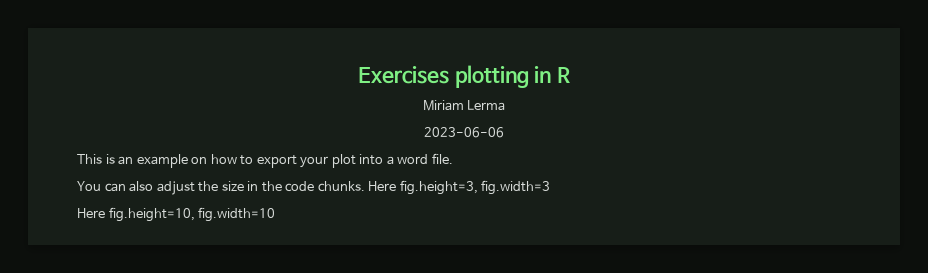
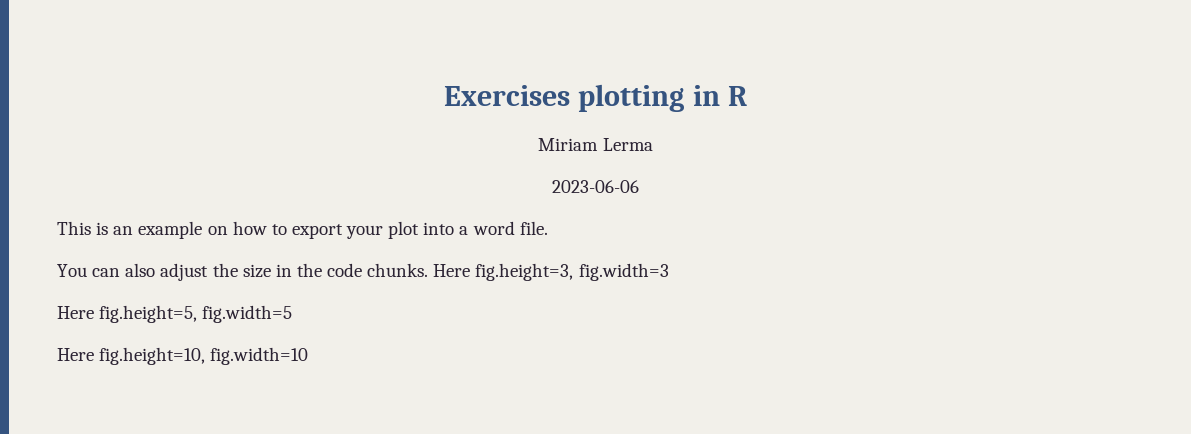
+ Here fig.height=5, fig.width=5

